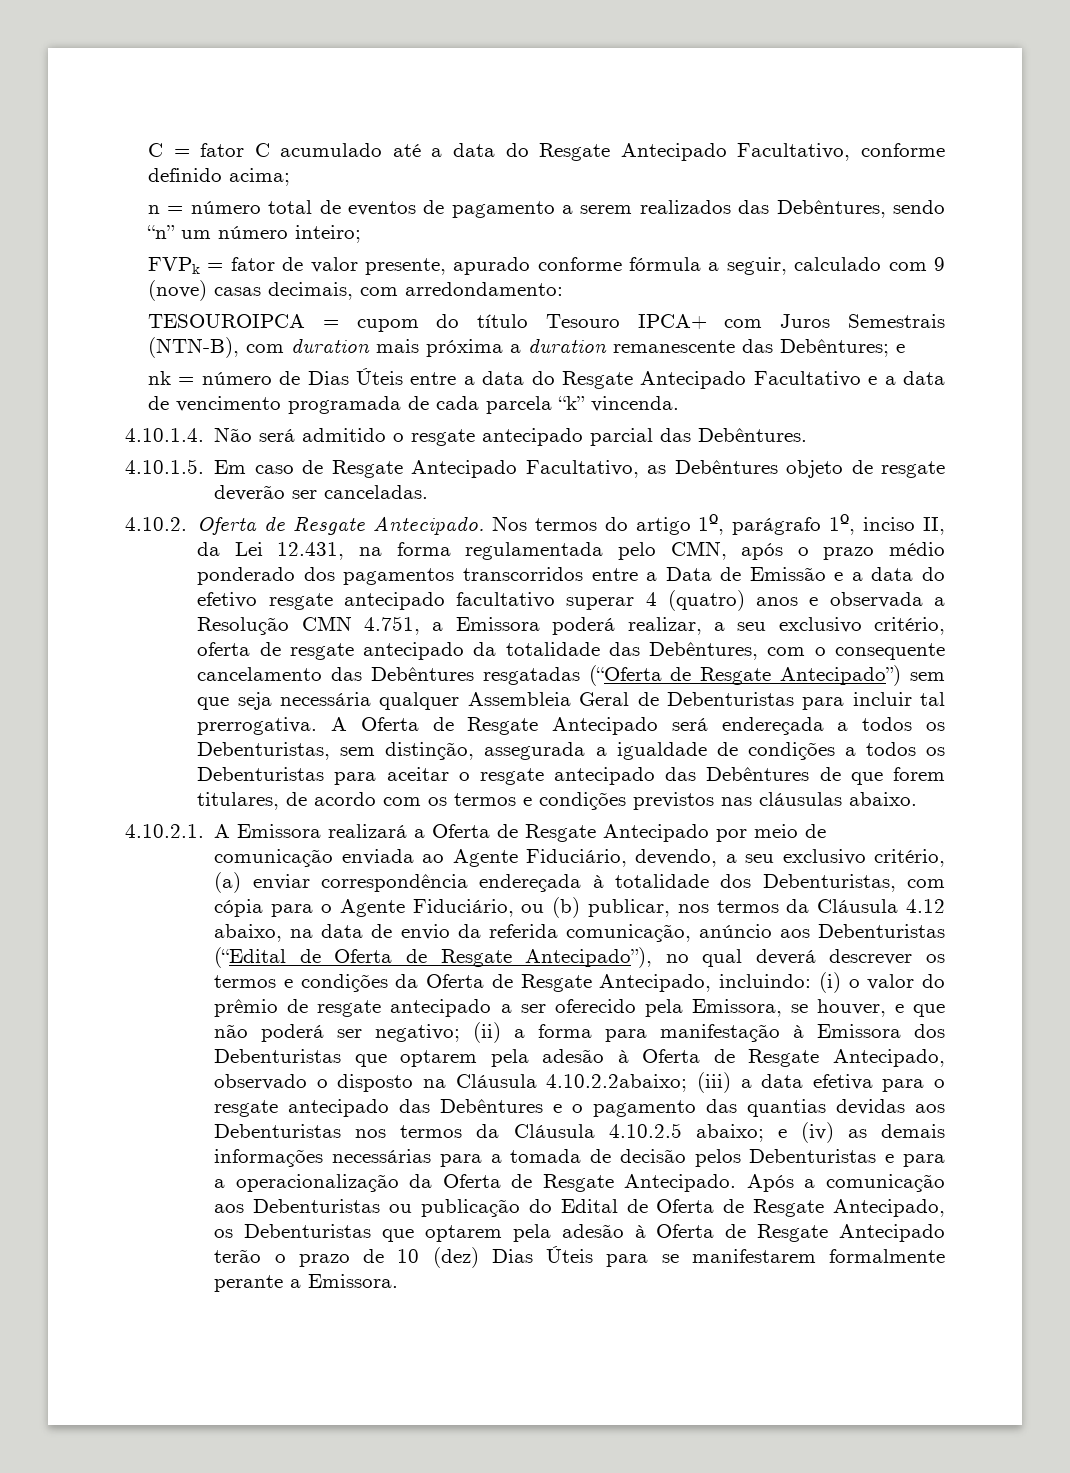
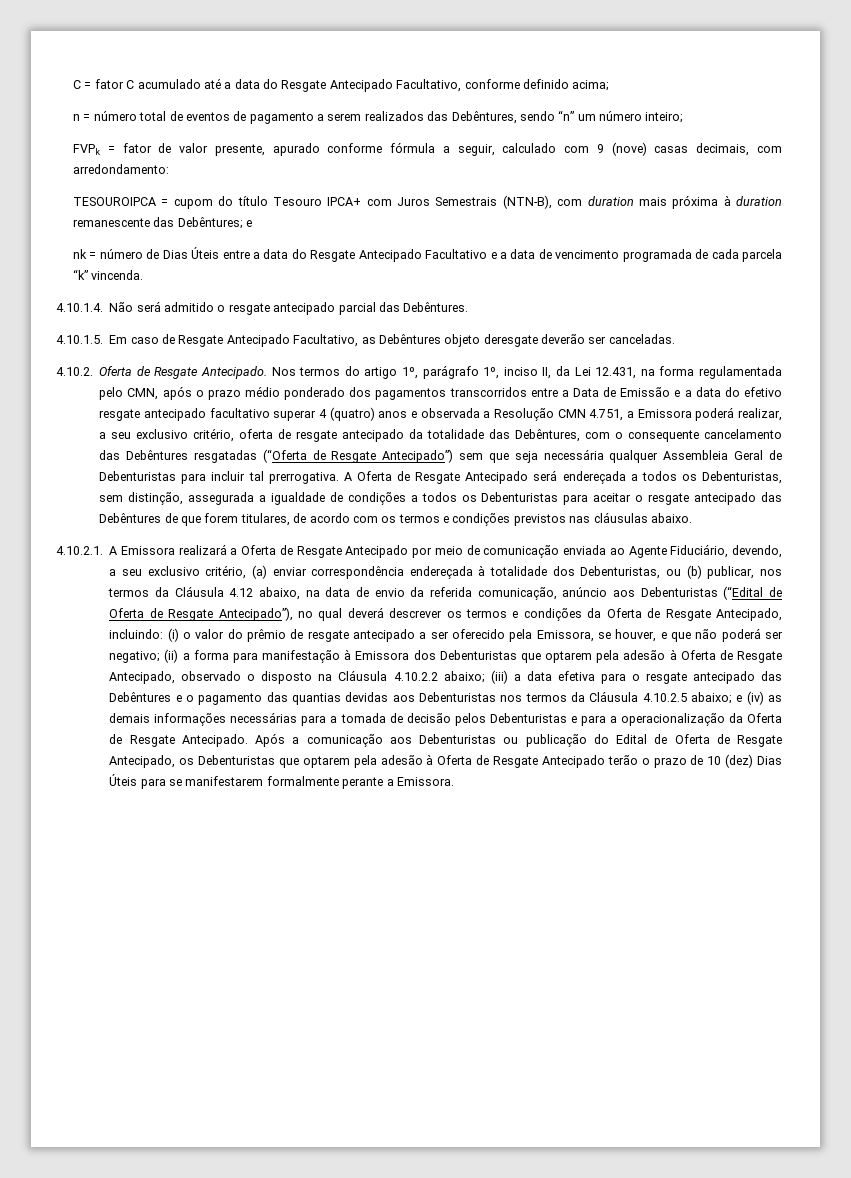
- TESOUROIPCA = cupom do título Tesouro IPCA+ com Juros Semestrais (NTN-B), com duration mais próxima a duration remanescente das Debêntures; e
+ TESOUROIPCA = cupom do título Tesouro IPCA+ com Juros Semestrais (NTN-B), com duration mais próxima à duration remanescente das Debêntures; e
- 4.10.1.5. Em caso de Resgate Antecipado Facultativo, as Debêntures objeto de resgate deverão ser canceladas.
+ 4.10.1.5. Em caso de Resgate Antecipado Facultativo, as Debêntures objeto deresgate deverão ser canceladas.
- 4.10.2.1. A Emissora realizará a Oferta de Resgate Antecipado por meio de comunicação enviada ao Agente Fiduciário, devendo, a seu exclusivo critério, (a) enviar correspondência endereçada à totalidade dos Debenturistas, com cópia para o Agente Fiduciário, ou (b) publicar, nos termos da Cláusula 4.12 abaixo, na data de envio da referida comunicação, anúncio aos Debenturistas (“Edital de Oferta de Resgate Antecipado”), no qual deverá descrever os termos e condições da Oferta de Resgate Antecipado, incluindo:
+ 4.10.2.1. A Emissora realizará a Oferta de Resgate Antecipado por meio de comunicação enviada ao Agente Fiduciário, devendo, a seu exclusivo critério, (a) enviar correspondência endereçada à totalidade dos Debenturistas, ou (b) publicar, nos termos da Cláusula 4.12 abaixo, na data de envio da referida comunicação, anúncio aos Debenturistas (“Edital de Oferta de Resgate Antecipado”), no qual deverá descrever os termos e condições da Oferta de Resgate Antecipado, incluindo:
- (ii) a forma para manifestação à Emissora dos Debenturistas que optarem pela adesão à Oferta de Resgate Antecipado, observado o disposto na Cláusula 4.10.2.2abaixo;
+ (ii) a forma para manifestação à Emissora dos Debenturistas que optarem pela adesão à Oferta de Resgate Antecipado, observado o disposto na Cláusula 4.10.2.2 abaixo;

